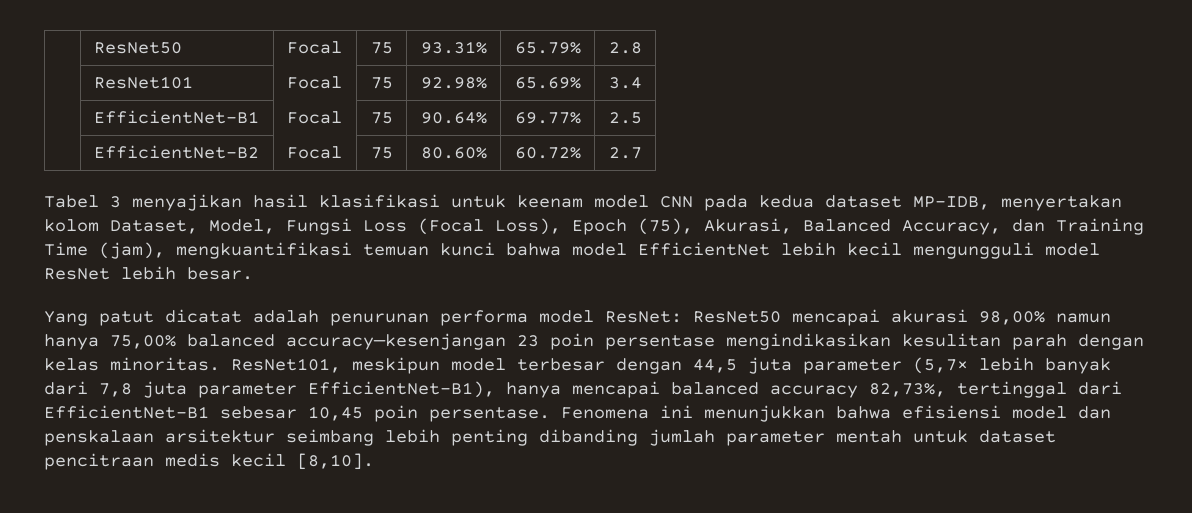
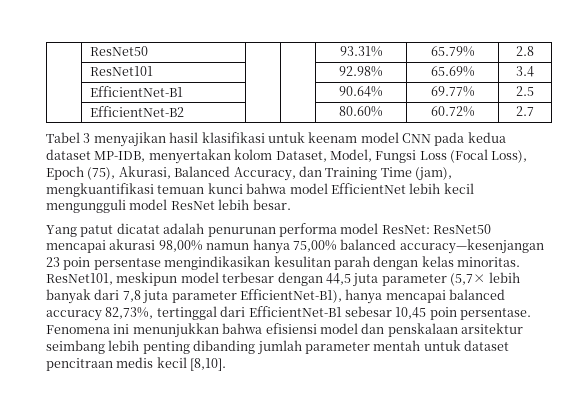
- | ResNet50 | Focal | 75 | 93.31% | 65.79% | 2.8
+ | ResNet50 | | | 93.31% | 65.79% | 2.8
- | ResNet101 | Focal | 75 | 92.98% | 65.69% | 3.4
+ | ResNet101 | | | 92.98% | 65.69% | 3.4
- | EfficientNet-B1 | Focal | 75 | 90.64% | 69.77% | 2.5
+ | EfficientNet-B1 | | | 90.64% | 69.77% | 2.5
- | EfficientNet-B2 | Focal | 75 | 80.60% | 60.72% | 2.7
+ | EfficientNet-B2 | | | 80.60% | 60.72% | 2.7

